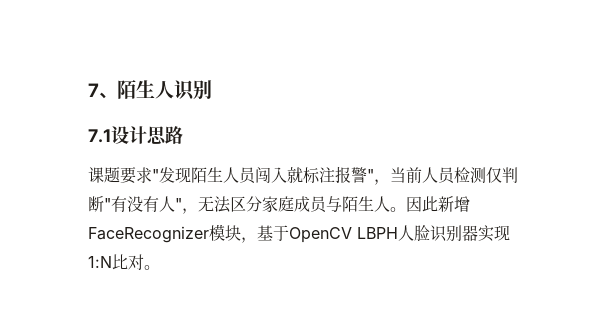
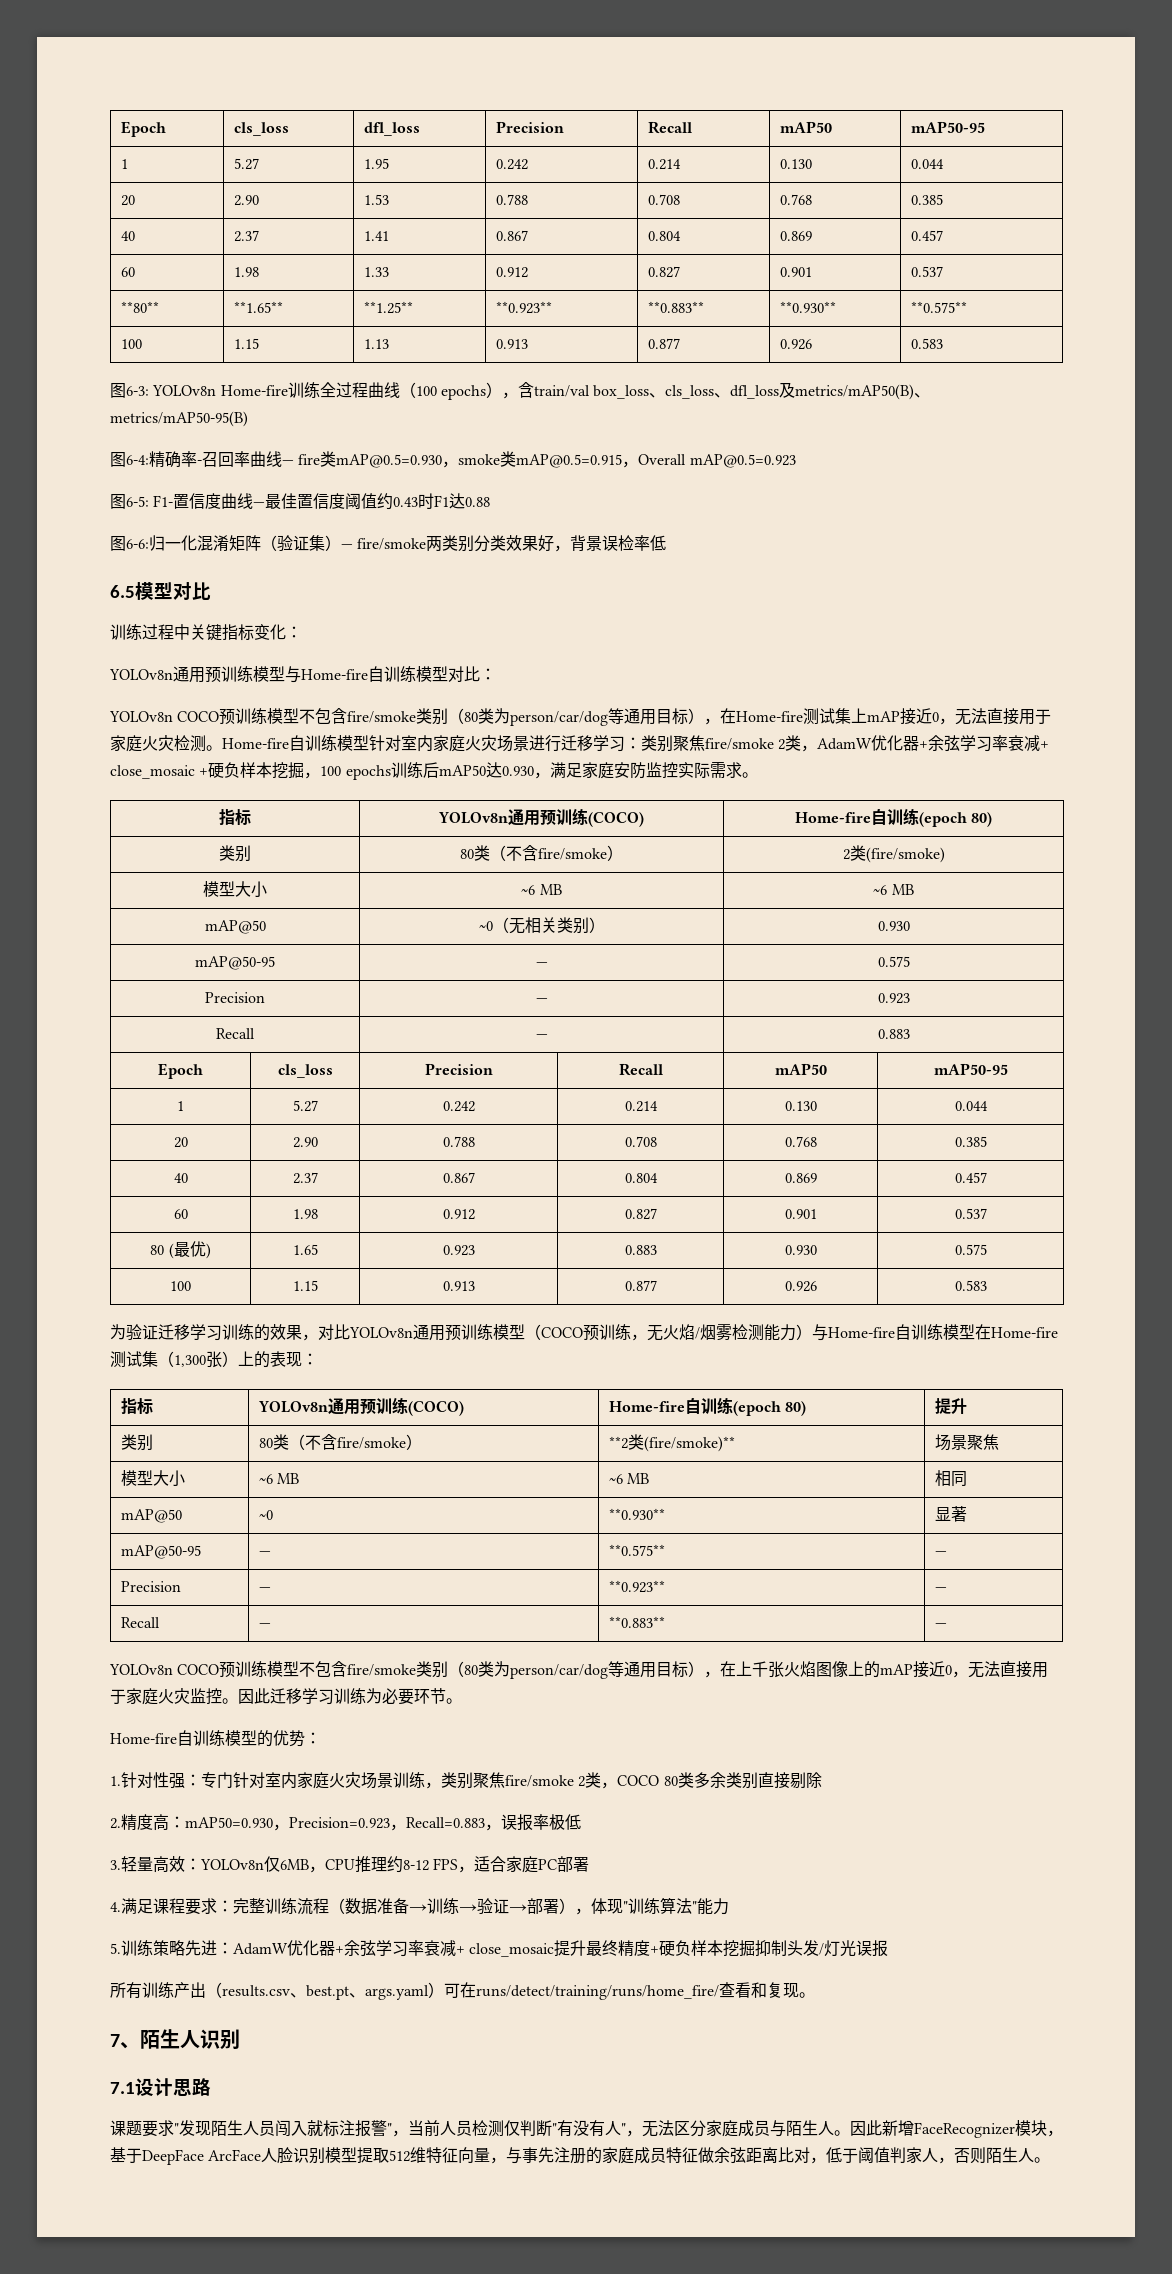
+ Epoch | cls_loss | dfl_loss | Precision | Recall | mAP50 | mAP50-95
+ 1 | 5.27 | 1.95 | 0.242 | 0.214 | 0.130 | 0.044
+ 20 | 2.90 | 1.53 | 0.788 | 0.708 | 0.768 | 0.385
+ 40 | 2.37 | 1.41 | 0.867 | 0.804 | 0.869 | 0.457
+ 60 | 1.98 | 1.33 | 0.912 | 0.827 | 0.901 | 0.537
+ **80** | **1.65** | **1.25** | **0.923** | **0.883** | **0.930** | **0.575**
+ 100 | 1.15 | 1.13 | 0.913 | 0.877 | 0.926 | 0.583
+ 图6-3: YOLOv8n Home-fire训练全过程曲线（100 epochs），含train/val box_loss、cls_loss、dfl_loss及metrics/mAP50(B)、metrics/mAP50-95(B)
+ 图6-4:精确率-召回率曲线— fire类mAP@0.5=0.930，smoke类mAP@0.5=0.915，Overall mAP@0.5=0.923
+ 图6-5: F1-置信度曲线—最佳置信度阈值约0.43时F1达0.88
+ 图6-6:归一化混淆矩阵（验证集）— fire/smoke两类别分类效果好，背景误检率低
+ 6.5模型对比
+ 训练过程中关键指标变化：
+ YOLOv8n通用预训练模型与Home-fire自训练模型对比：
+ YOLOv8n COCO预训练模型不包含fire/smoke类别（80类为person/car/dog等通用目标），在Home-fire测试集上mAP接近0，无法直接用于家庭火灾检测。Home-fire自训练模型针对室内家庭火灾场景进行迁移学习：类别聚焦fire/smoke 2类，AdamW优化器+余弦学习率衰减+ close_mosaic +硬负样本挖掘，100 epochs训练后mAP50达0.930，满足家庭安防监控实际需求。
+ 指标 | YOLOv8n通用预训练(COCO) | Home-fire自训练(epoch 80)
+ 类别 | 80类（不含fire/smoke） | 2类(fire/smoke)
+ 模型大小 | ~6 MB | ~6 MB
+ mAP@50 | ~0（无相关类别） | 0.930
+ mAP@50-95 | — | 0.575
+ Precision | — | 0.923
+ Recall | — | 0.883
+ Epoch | cls_loss | Precision | Recall | mAP50 | mAP50-95
+ 1 | 5.27 | 0.242 | 0.214 | 0.130 | 0.044
+ 20 | 2.90 | 0.788 | 0.708 | 0.768 | 0.385
+ 40 | 2.37 | 0.867 | 0.804 | 0.869 | 0.457
+ 60 | 1.98 | 0.912 | 0.827 | 0.901 | 0.537
+ 80 (最优) | 1.65 | 0.923 | 0.883 | 0.930 | 0.575
+ 100 | 1.15 | 0.913 | 0.877 | 0.926 | 0.583
+ 为验证迁移学习训练的效果，对比YOLOv8n通用预训练模型（COCO预训练，无火焰/烟雾检测能力）与Home-fire自训练模型在Home-fire测试集（1,300张）上的表现：
+ 指标 | YOLOv8n通用预训练(COCO) | Home-fire自训练(epoch 80) | 提升
+ 类别 | 80类（不含fire/smoke） | **2类(fire/smoke)** | 场景聚焦
+ 模型大小 | ~6 MB | ~6 MB | 相同
+ mAP@50 | ~0 | **0.930** | 显著
+ mAP@50-95 | — | **0.575** | —
+ Precision | — | **0.923** | —
+ Recall | — | **0.883** | —
+ YOLOv8n COCO预训练模型不包含fire/smoke类别（80类为person/car/dog等通用目标），在上千张火焰图像上的mAP接近0，无法直接用于家庭火灾监控。因此迁移学习训练为必要环节。
+ Home-fire自训练模型的优势：
+ 1.针对性强：专门针对室内家庭火灾场景训练，类别聚焦fire/smoke 2类，COCO 80类多余类别直接剔除
+ 2.精度高：mAP50=0.930，Precision=0.923，Recall=0.883，误报率极低
+ 3.轻量高效：YOLOv8n仅6MB，CPU推理约8-12 FPS，适合家庭PC部署
+ 4.满足课程要求：完整训练流程（数据准备→训练→验证→部署），体现"训练算法"能力
+ 5.训练策略先进：AdamW优化器+余弦学习率衰减+ close_mosaic提升最终精度+硬负样本挖掘抑制头发/灯光误报
+ 所有训练产出（results.csv、best.pt、args.yaml）可在runs/detect/training/runs/home_fire/查看和复现。
- 因此新增FaceRecognizer模块，基于OpenCV LBPH人脸识别器实现1:N比对。
+ 因此新增FaceRecognizer模块，基于DeepFace ArcFace人脸识别模型提取512维特征向量，与事先注册的家庭成员特征做余弦距离比对，低于阈值判家人，否则陌生人。

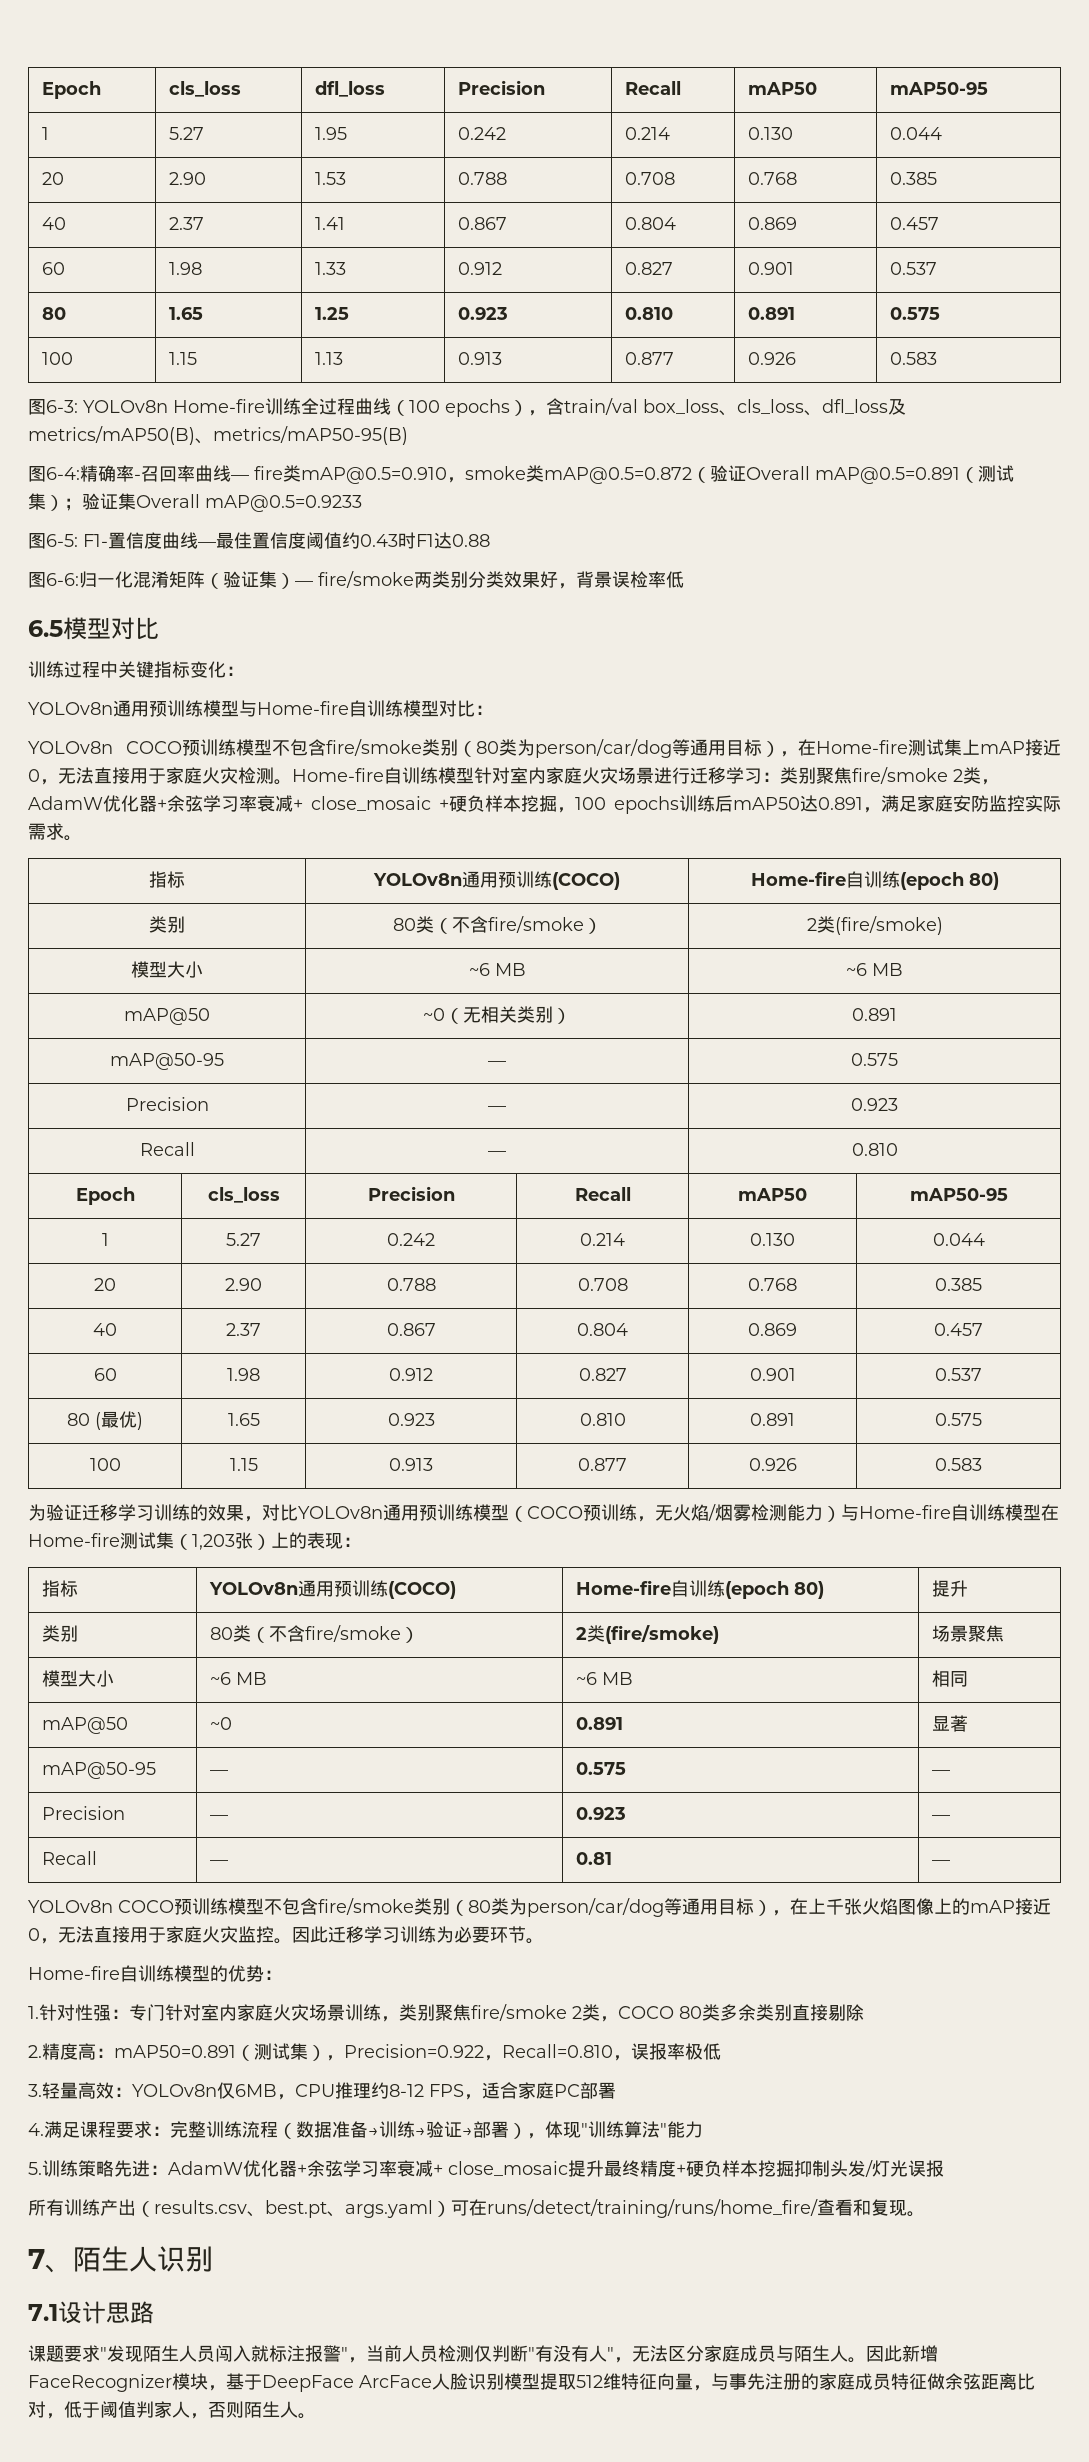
- **80** | **1.65** | **1.25** | **0.923** | **0.883** | **0.930** | **0.575**
+ 80 | 1.65 | 1.25 | 0.923 | 0.810 | 0.891 | 0.575
- 图6-4:精确率-召回率曲线— fire类mAP@0.5=0.930，smoke类mAP@0.5=0.915，Overall mAP@0.5=0.923
+ 图6-4:精确率-召回率曲线— fire类mAP@0.5=0.910，smoke类mAP@0.5=0.872（验证Overall mAP@0.5=0.891（测试集）；验证集Overall mAP@0.5=0.9233
- Home-fire自训练模型针对室内家庭火灾场景进行迁移学习：类别聚焦fire/smoke 2类，AdamW优化器+余弦学习率衰减+ close_mosaic +硬负样本挖掘，100 epochs训练后mAP50达0.930，满足家庭安防监控实际需求。
+ Home-fire自训练模型针对室内家庭火灾场景进行迁移学习：类别聚焦fire/smoke 2类，AdamW优化器+余弦学习率衰减+ close_mosaic +硬负样本挖掘，100 epochs训练后mAP50达0.891，满足家庭安防监控实际需求。
- mAP@50 | ~0（无相关类别） | 0.930
+ mAP@50 | ~0（无相关类别） | 0.891
- Recall | — | 0.883
+ Recall | — | 0.810
- 80 (最优) | 1.65 | 0.923 | 0.883 | 0.930 | 0.575
+ 80 (最优) | 1.65 | 0.923 | 0.810 | 0.891 | 0.575
- 为验证迁移学习训练的效果，对比YOLOv8n通用预训练模型（COCO预训练，无火焰/烟雾检测能力）与Home-fire自训练模型在Home-fire测试集（1,300张）上的表现：
+ 为验证迁移学习训练的效果，对比YOLOv8n通用预训练模型（COCO预训练，无火焰/烟雾检测能力）与Home-fire自训练模型在Home-fire测试集（1,203张）上的表现：
- 类别 | 80类（不含fire/smoke） | **2类(fire/smoke)** | 场景聚焦
+ 类别 | 80类（不含fire/smoke） | 2类(fire/smoke) | 场景聚焦
- mAP@50 | ~0 | **0.930** | 显著
+ mAP@50 | ~0 | 0.891 | 显著
- mAP@50-95 | — | **0.575** | —
+ mAP@50-95 | — | 0.575 | —
- Precision | — | **0.923** | —
+ Precision | — | 0.923 | —
- Recall | — | **0.883** | —
+ Recall | — | 0.81 | —
- 2.精度高：mAP50=0.930，Precision=0.923，Recall=0.883，误报率极低
+ 2.精度高：mAP50=0.891（测试集），Precision=0.922，Recall=0.810，误报率极低

